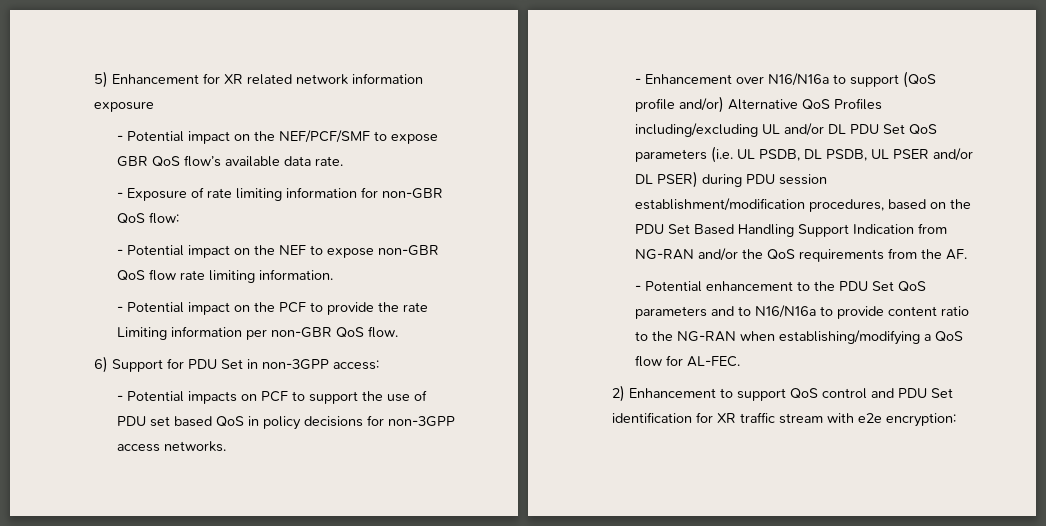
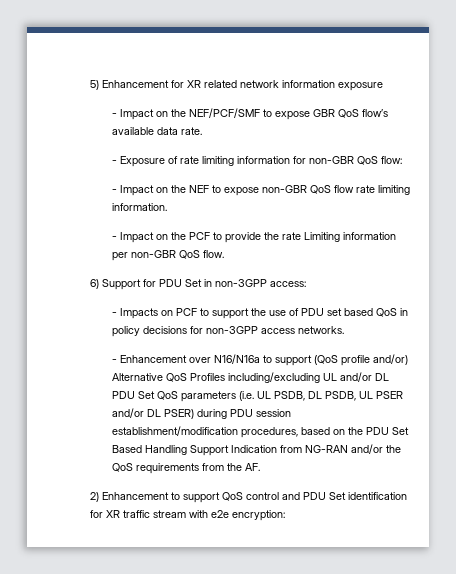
- - Potential impact on the NEF/PCF/SMF to expose GBR QoS flow’s available data rate.
+ - Impact on the NEF/PCF/SMF to expose GBR QoS flow’s available data rate.
- - Potential impact on the NEF to expose non-GBR QoS flow rate limiting information.
+ - Impact on the NEF to expose non-GBR QoS flow rate limiting information.
- - Potential impact on the PCF to provide the rate Limiting information per non-GBR QoS flow.
+ - Impact on the PCF to provide the rate Limiting information per non-GBR QoS flow.
- - Potential impacts on PCF to support the use of PDU set based QoS in policy decisions for non-3GPP access networks.
+ - Impacts on PCF to support the use of PDU set based QoS in policy decisions for non-3GPP access networks.
- - Potential enhancement to the PDU Set QoS parameters and to N16/N16a to provide content ratio to the NG-RAN when establishing/modifying a QoS flow for AL-FEC.

